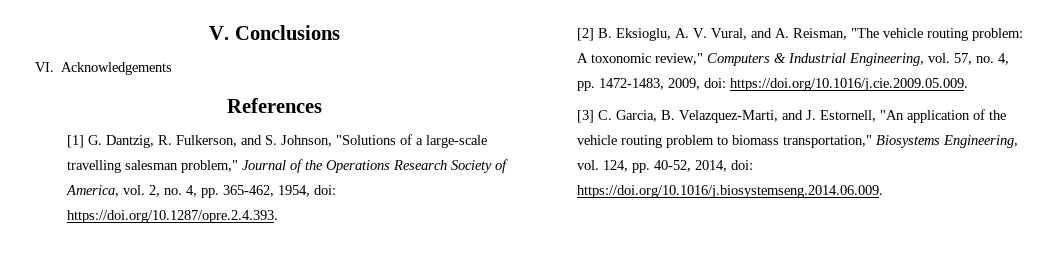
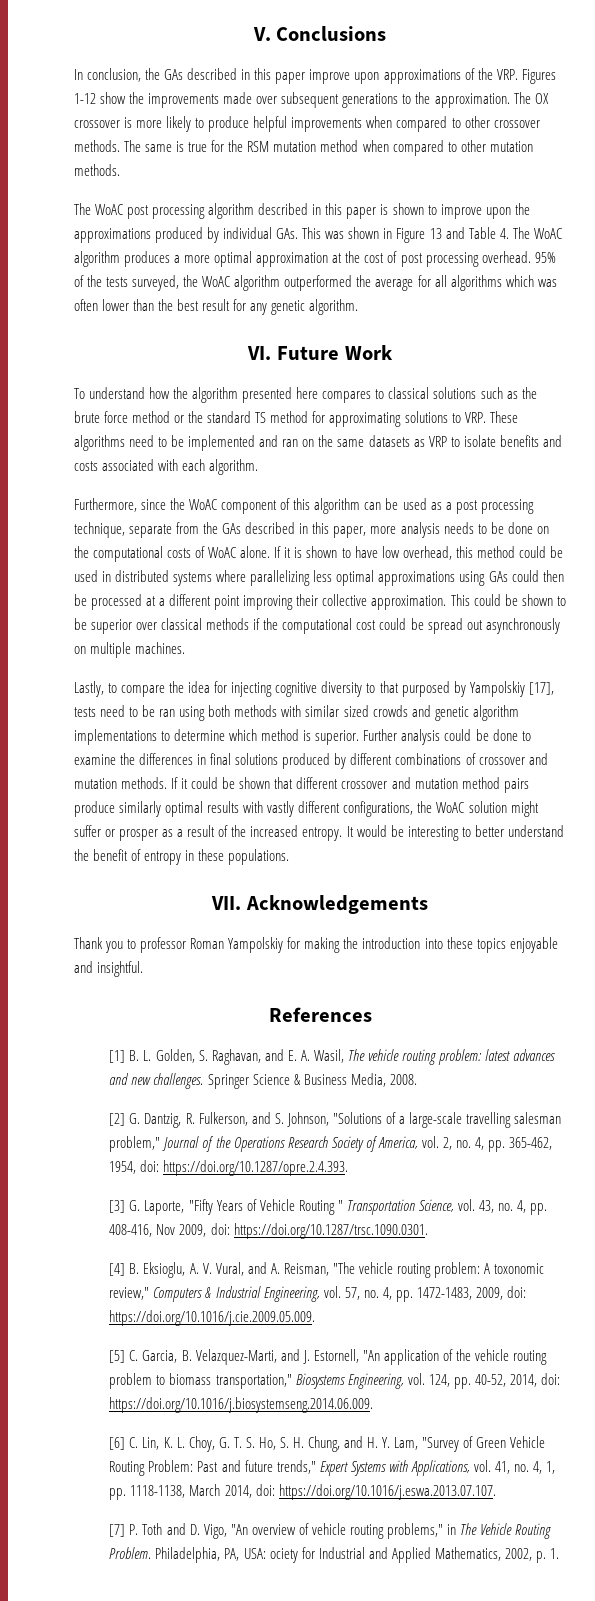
- VI. Acknowledgements
+ In conclusion, the GAs described in this paper improve upon approximations of the VRP. Figures 1-12 show the improvements made over subsequent generations to the approximation. The OX crossover is more likely to produce helpful improvements when compared to other crossover methods. The same is true for the RSM mutation method when compared to other mutation methods.
+ The WoAC post processing algorithm described in this paper is shown to improve upon the approximations produced by individual GAs. This was shown in Figure 13 and Table 4. The WoAC algorithm produces a more optimal approximation at the cost of post processing overhead. 95% of the tests surveyed, the WoAC algorithm outperformed the average for all algorithms which was often lower than the best result for any genetic algorithm.
+ VI. Future Work
+ To understand how the algorithm presented here compares to classical solutions such as the brute force method or the standard TS method for approximating solutions to VRP. These algorithms need to be implemented and ran on the same datasets as VRP to isolate benefits and costs associated with each algorithm.
+ Furthermore, since the WoAC component of this algorithm can be used as a post processing technique, separate from the GAs described in this paper, more analysis needs to be done on the computational costs of WoAC alone. If it is shown to have low overhead, this method could be used in distributed systems where parallelizing less optimal approximations using GAs could then be processed at a different point improving their collective approximation. This could be shown to be superior over classical methods if the computational cost could be spread out asynchronously on multiple machines.
+ Lastly, to compare the idea for injecting cognitive diversity to that purposed by Yampolskiy [17], tests need to be ran using both methods with similar sized crowds and genetic algorithm implementations to determine which method is superior. Further analysis could be done to examine the differences in final solutions produced by different combinations of crossover and mutation methods. If it could be shown that different crossover and mutation method pairs produce similarly optimal results with vastly different configurations, the WoAC solution might suffer or prosper as a result of the increased entropy. It would be interesting to better understand the benefit of entropy in these populations.
+ VII. Acknowledgements
+ Thank you to professor Roman Yampolskiy for making the introduction into these topics enjoyable and insightful.
  References
- [1] G. Dantzig, R. Fulkerson, and S. Johnson, "Solutions of a large-scale travelling salesman problem," Journal of the Operations Research Society of America, vol. 2, no. 4, pp. 365-462, 1954, doi: https://doi.org/10.1287/opre.2.4.393.
+ [1] B. L. Golden, S. Raghavan, and E. A. Wasil, The vehicle routing problem: latest advances and new challenges. Springer Science & Business Media, 2008.
+ [2] G. Dantzig, R. Fulkerson, and S. Johnson, "Solutions of a large-scale travelling salesman problem," Journal of the Operations Research Society of America, vol. 2, no. 4, pp. 365-462, 1954, doi: https://doi.org/10.1287/opre.2.4.393.
- [2] B. Eksioglu, A. V. Vural, and A. Reisman, "The vehicle routing problem: A toxonomic review," Computers & Industrial Engineering, vol. 57, no. 4, pp. 1472-1483, 2009, doi: https://doi.org/10.1016/j.cie.2009.05.009.
+ [3] G. Laporte, "Fifty Years of Vehicle Routing " Transportation Science, vol. 43, no. 4, pp. 408-416, Nov 2009, doi: https://doi.org/10.1287/trsc.1090.0301.
+ [4] B. Eksioglu, A. V. Vural, and A. Reisman, "The vehicle routing problem: A toxonomic review," Computers & Industrial Engineering, vol. 57, no. 4, pp. 1472-1483, 2009, doi: https://doi.org/10.1016/j.cie.2009.05.009.
- [3] C. Garcia, B. Velazquez-Marti, and J. Estornell, "An application of the vehicle routing problem to biomass transportation," Biosystems Engineering, vol. 124, pp. 40-52, 2014, doi: https://doi.org/10.1016/j.biosystemseng.2014.06.009.
+ [5] C. Garcia, B. Velazquez-Marti, and J. Estornell, "An application of the vehicle routing problem to biomass transportation," Biosystems Engineering, vol. 124, pp. 40-52, 2014, doi: https://doi.org/10.1016/j.biosystemseng.2014.06.009.
+ [6] C. Lin, K. L. Choy, G. T. S. Ho, S. H. Chung, and H. Y. Lam, "Survey of Green Vehicle Routing Problem: Past and future trends," Expert Systems with Applications, vol. 41, no. 4, 1, pp. 1118-1138, March 2014, doi: https://doi.org/10.1016/j.eswa.2013.07.107.
+ [7] P. Toth and D. Vigo, "An overview of vehicle routing problems," in The Vehicle Routing Problem. Philadelphia, PA, USA: ociety for Industrial and Applied Mathematics, 2002, p. 1.

